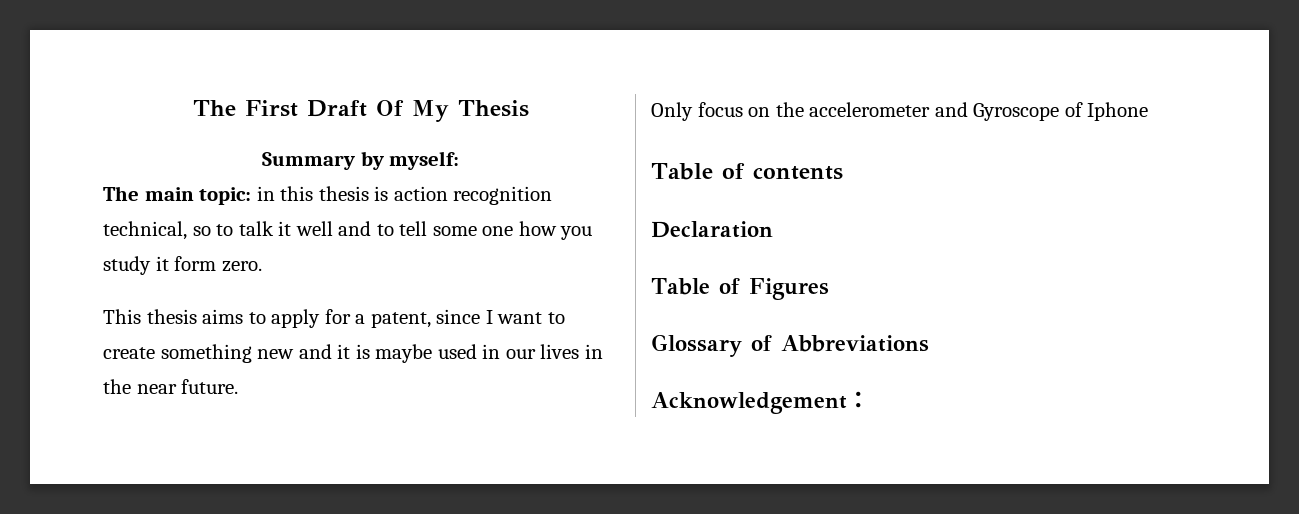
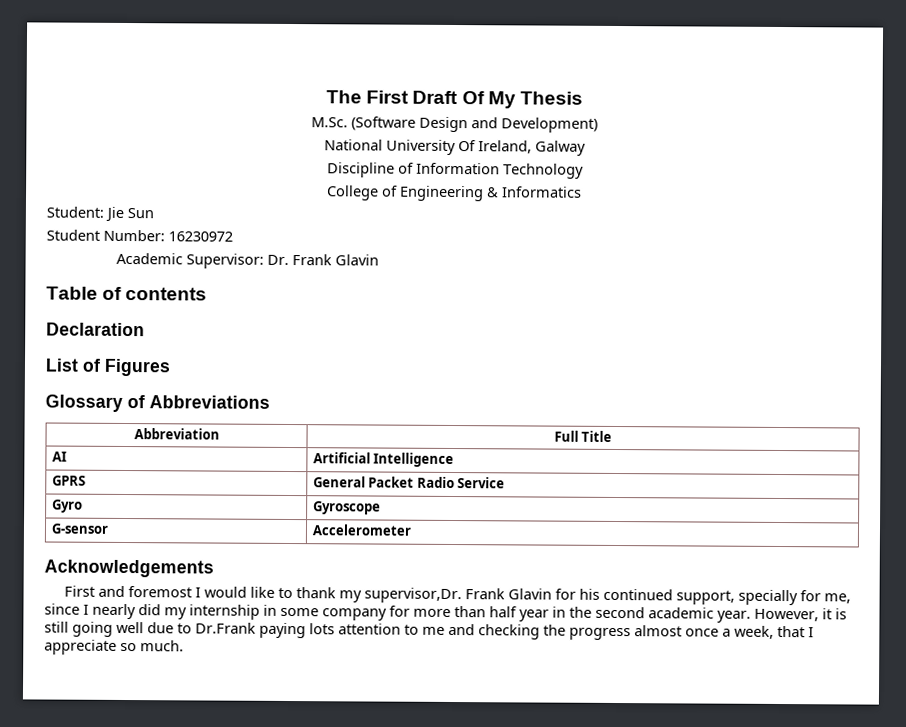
- Summary by myself:
- The main topic: in this thesis is action recognition technical, so to talk it well and to tell some one how you study it form zero.
- This thesis aims to apply for a patent, since I want to create something new and it is maybe used in our lives in the near future.
- Only focus on the accelerometer and Gyroscope of Iphone
+ M.Sc. (Software Design and Development)
+ National University Of Ireland, Galway
+ Discipline of Information Technology
+ College of Engineering & Informatics
+ Student: Jie Sun
+ Student Number: 16230972
+ Academic Supervisor: Dr. Frank Glavin
- Table of Figures
+ List of Figures
- Acknowledgement：
+ Abbreviation | Full Title
+ AI | Artificial Intelligence
+ GPRS | General Packet Radio Service
+ Gyro | Gyroscope
+ G-sensor | Accelerometer
+ Acknowledgements
+ First and foremost I would like to thank my supervisor,Dr. Frank Glavin for his continued support, specially for me, since I nearly did my internship in some company for more than half year in the second academic year. However, it is still going well due to Dr.Frank paying lots attention to me and checking the progress almost once a week, that I appreciate so much.

